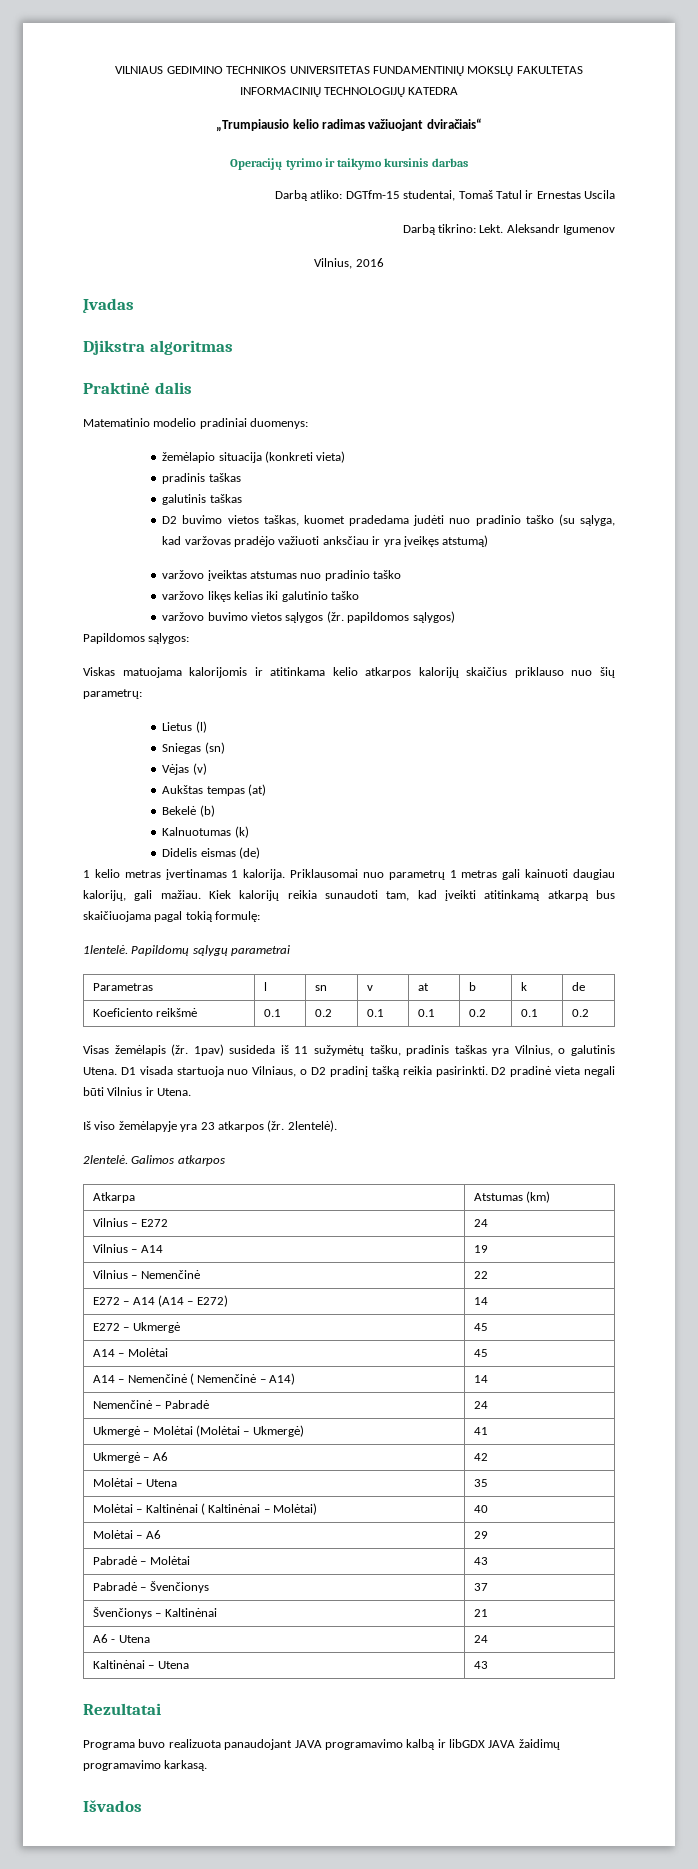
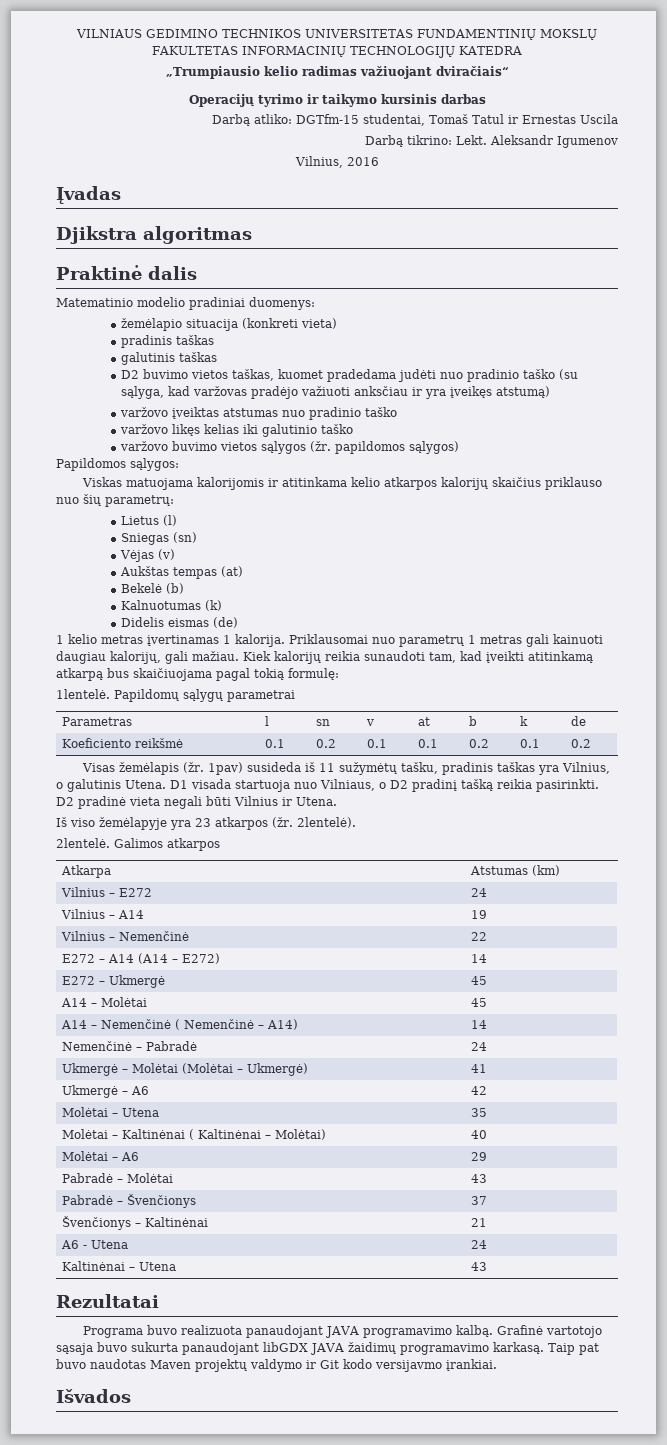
- Programa buvo realizuota panaudojant JAVA programavimo kalbą ir libGDX JAVA žaidimų programavimo karkasą.
+ Programa buvo realizuota panaudojant JAVA programavimo kalbą. Grafinė vartotojo sąsaja buvo sukurta panaudojant libGDX JAVA žaidimų programavimo karkasą. Taip pat buvo naudotas Maven projektų valdymo ir Git kodo versijavmo įrankiai.

